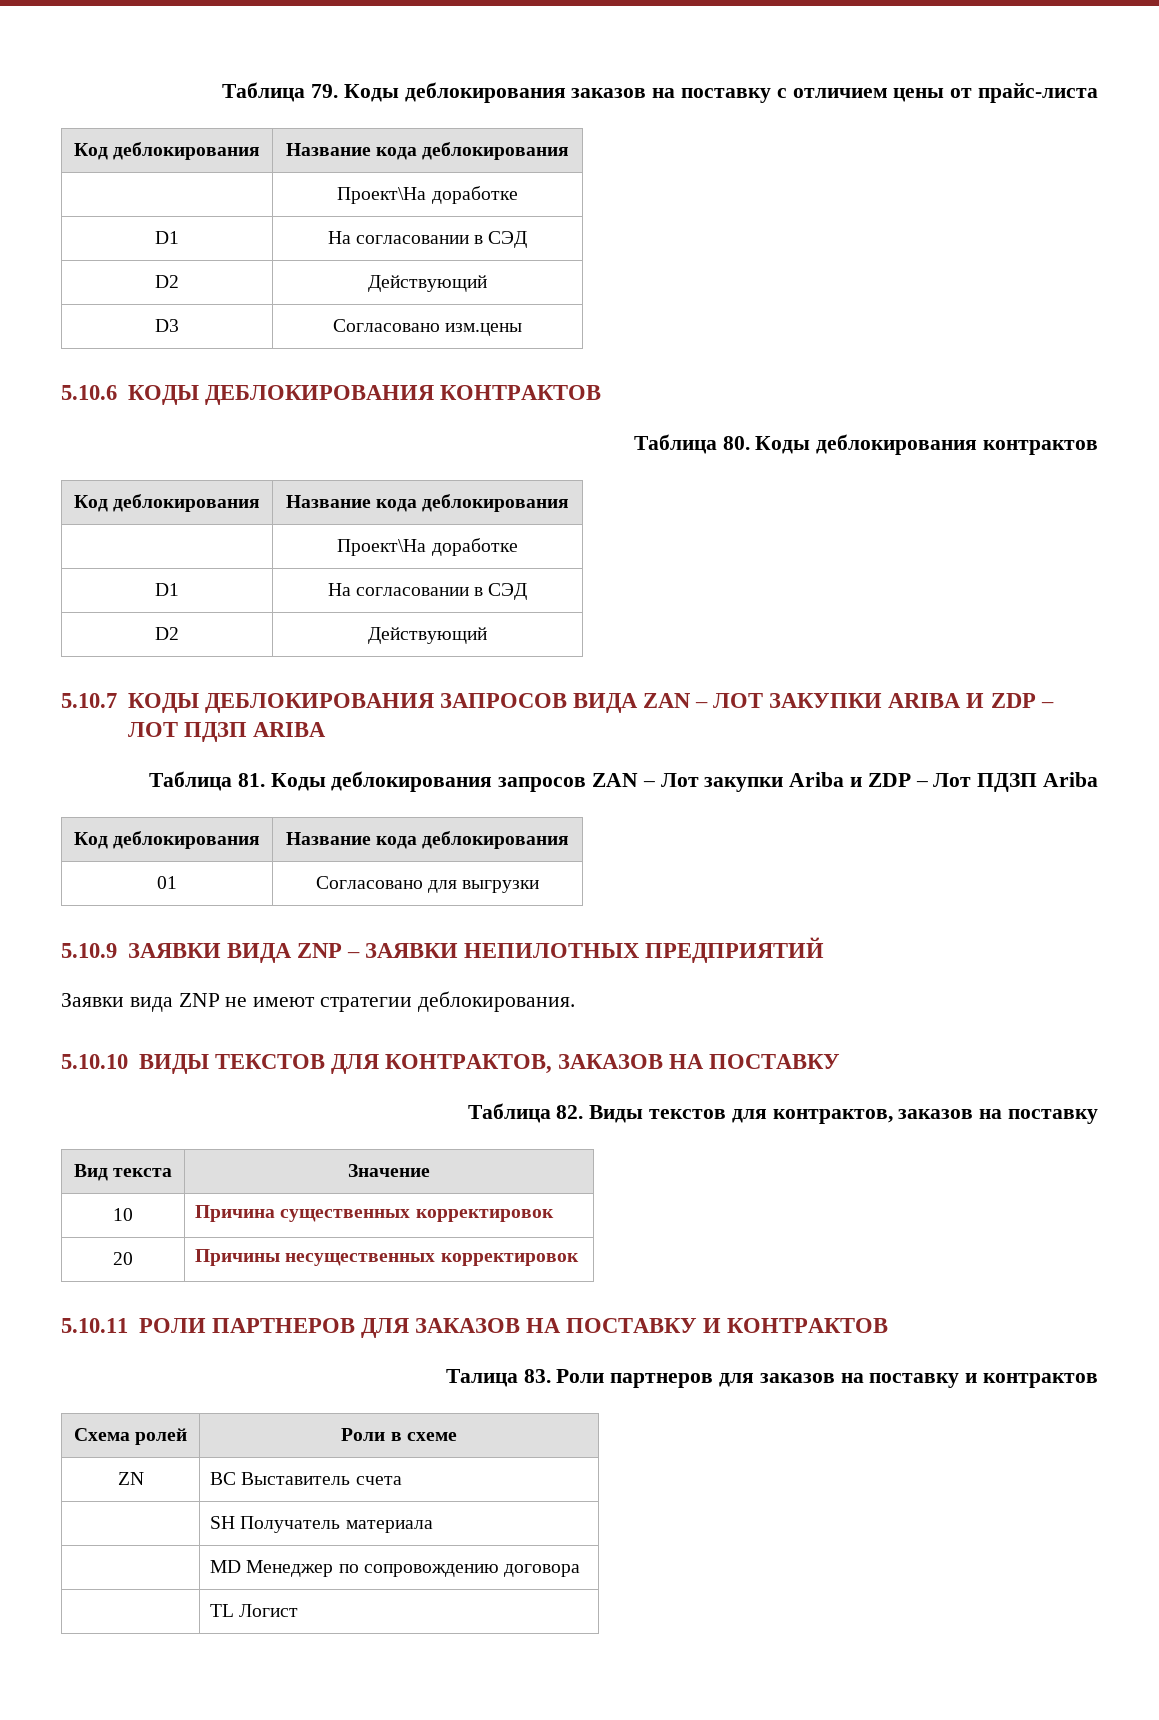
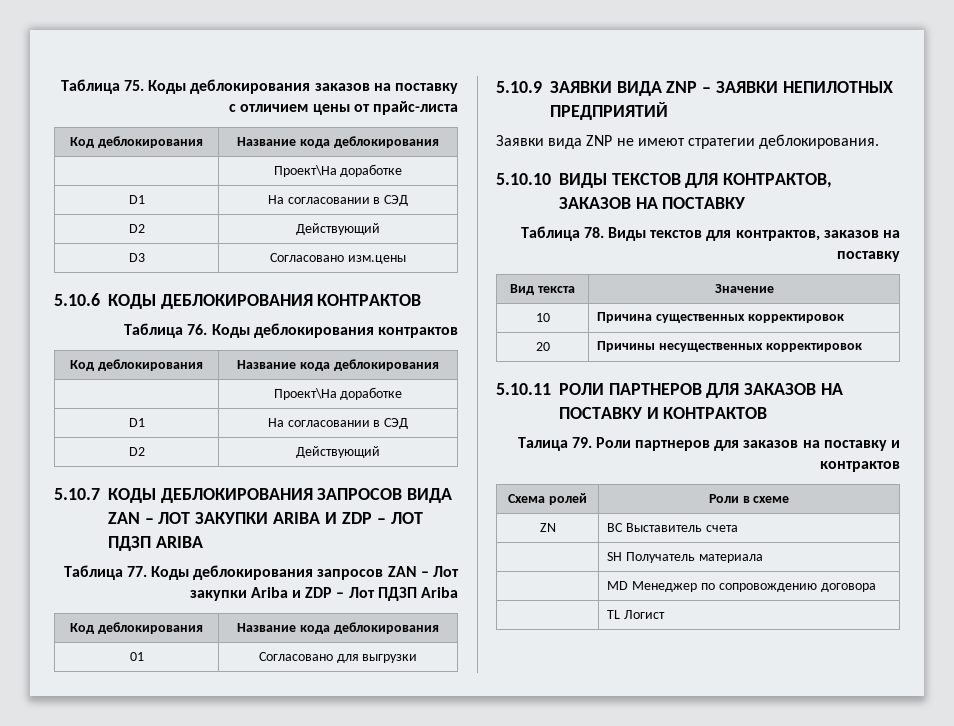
- Таблица 79. Коды деблокирования заказов на поставку с отличием цены от прайс-листа
+ Таблица 75. Коды деблокирования заказов на поставку с отличием цены от прайс-листа
- Таблица 80. Коды деблокирования контрактов
+ Таблица 76. Коды деблокирования контрактов
- Таблица 81. Коды деблокирования запросов ZAN – Лот закупки Ariba и ZDP – Лот ПДЗП Ariba
+ Таблица 77. Коды деблокирования запросов ZAN – Лот закупки Ariba и ZDP – Лот ПДЗП Ariba
- Таблица 82. Виды текстов для контрактов, заказов на поставку
+ Таблица 78. Виды текстов для контрактов, заказов на поставку
- Талица 83. Роли партнеров для заказов на поставку и контрактов
+ Талица 79. Роли партнеров для заказов на поставку и контрактов

